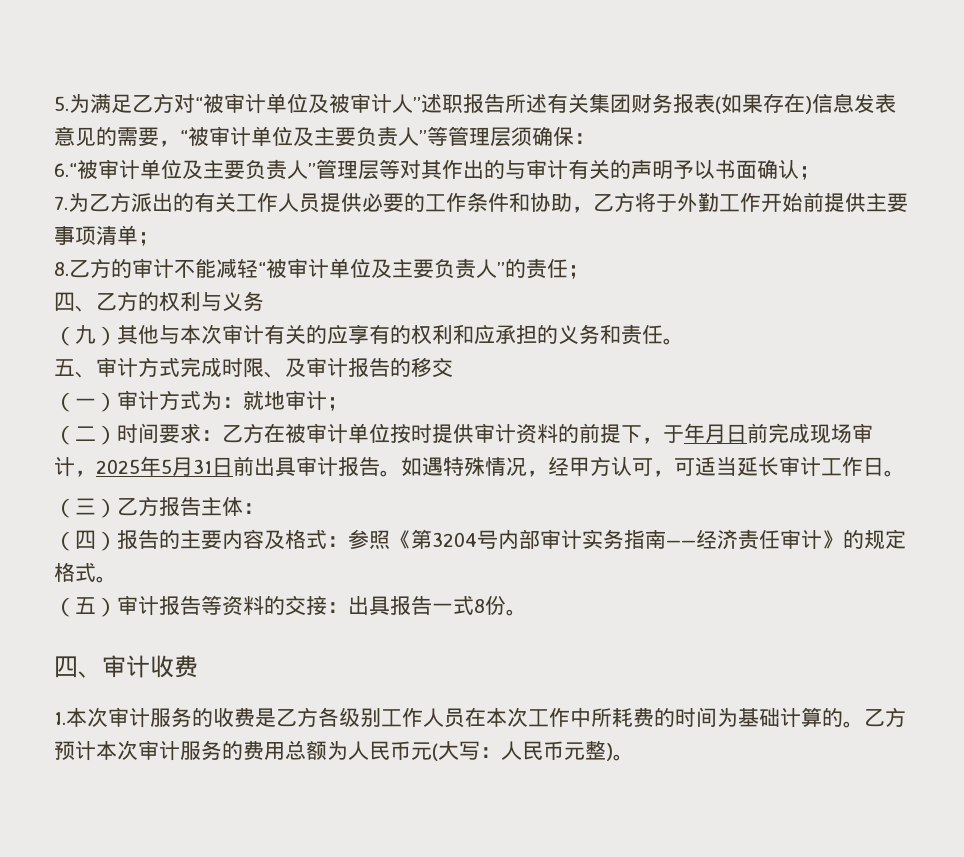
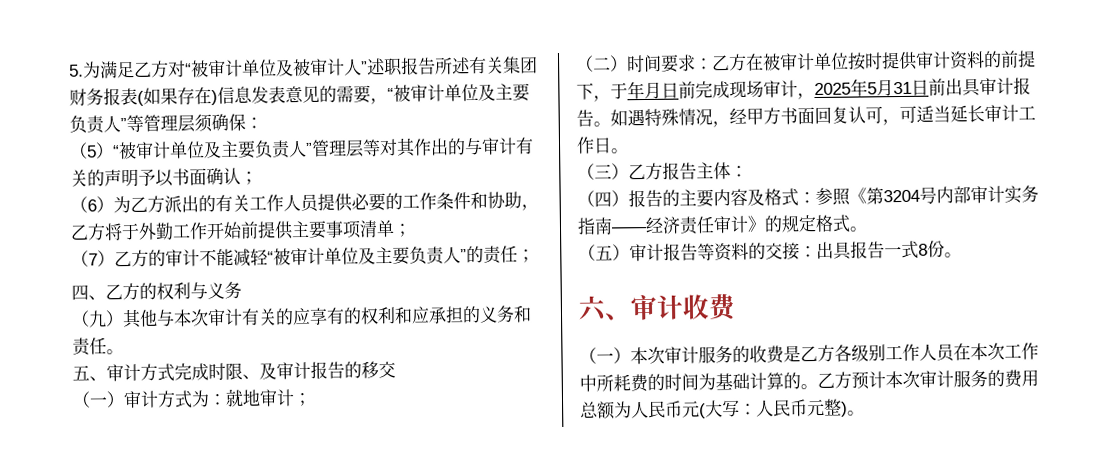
- 6.“被审计单位及主要负责人”管理层等对其作出的与审计有关的声明予以书面确认；
+ （5）“被审计单位及主要负责人”管理层等对其作出的与审计有关的声明予以书面确认；
- 7.为乙方派出的有关工作人员提供必要的工作条件和协助，乙方将于外勤工作开始前提供主要事项清单；
+ （6）为乙方派出的有关工作人员提供必要的工作条件和协助，乙方将于外勤工作开始前提供主要事项清单；
- 8.乙方的审计不能减轻“被审计单位及主要负责人”的责任；
+ （7）乙方的审计不能减轻“被审计单位及主要负责人”的责任；
- 如遇特殊情况，经甲方认可，可适当延长审计工作日。
+ 如遇特殊情况，经甲方书面回复认可，可适当延长审计工作日。
- 四、审计收费
+ 六、审计收费
- 1.本次审计服务的收费是乙方各级别工作人员在本次工作中所耗费的时间为基础计算的。
+ （一）本次审计服务的收费是乙方各级别工作人员在本次工作中所耗费的时间为基础计算的。

